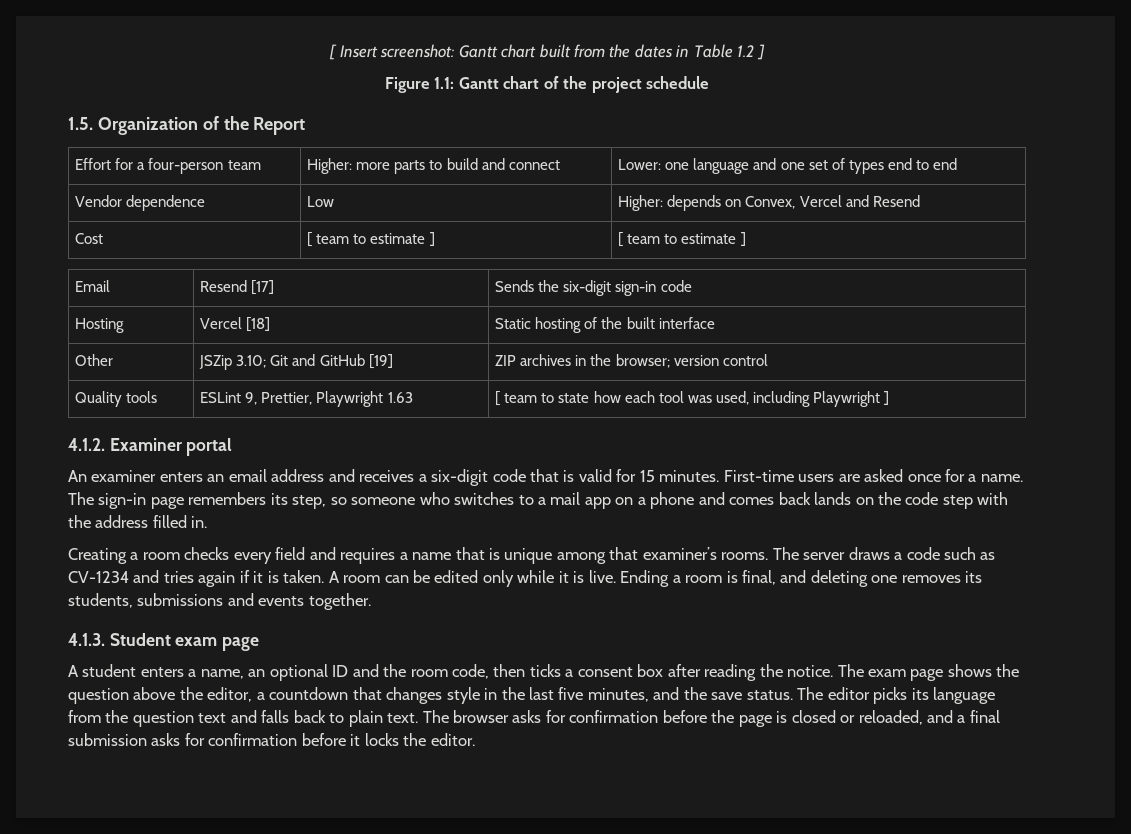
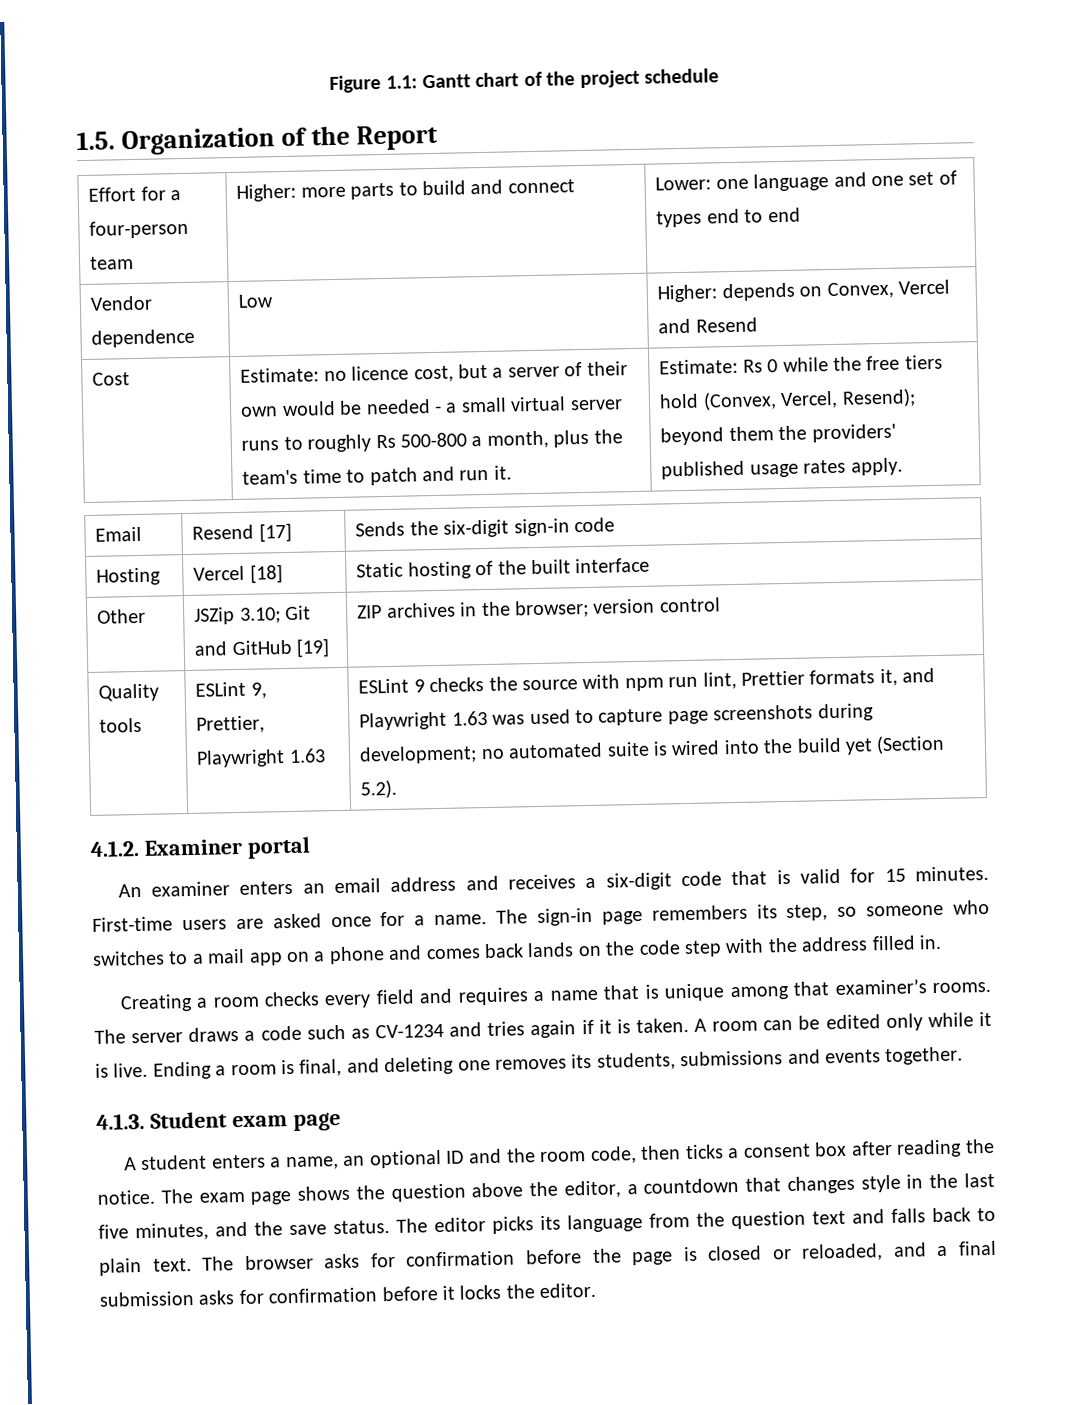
- [ Insert screenshot: Gantt chart built from the dates in Table 1.2 ]
- [ team to estimate ] | [ team to estimate ]
+ Estimate: no licence cost, but a server of their own would be needed - a small virtual server runs to roughly Rs 500-800 a month, plus the team's time to patch and run it. | Estimate: Rs 0 while the free tiers hold (Convex, Vercel, Resend); beyond them the providers' published usage rates apply.
- [ team to state how each tool was used, including Playwright ]
+ ESLint 9 checks the source with npm run lint, Prettier formats it, and Playwright 1.63 was used to capture page screenshots during development; no automated suite is wired into the build yet (Section 5.2).

